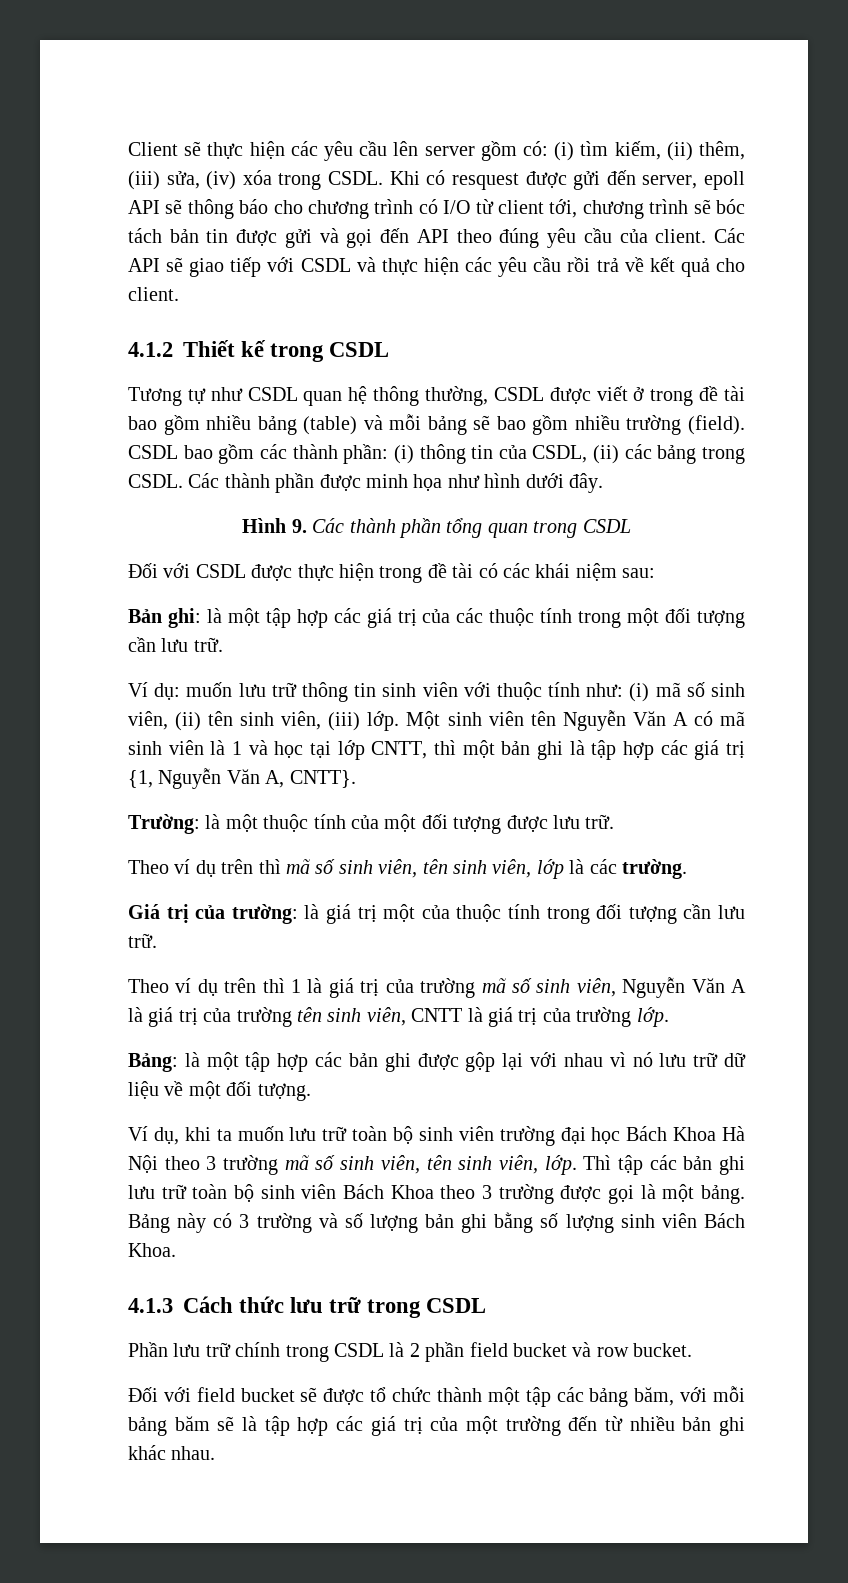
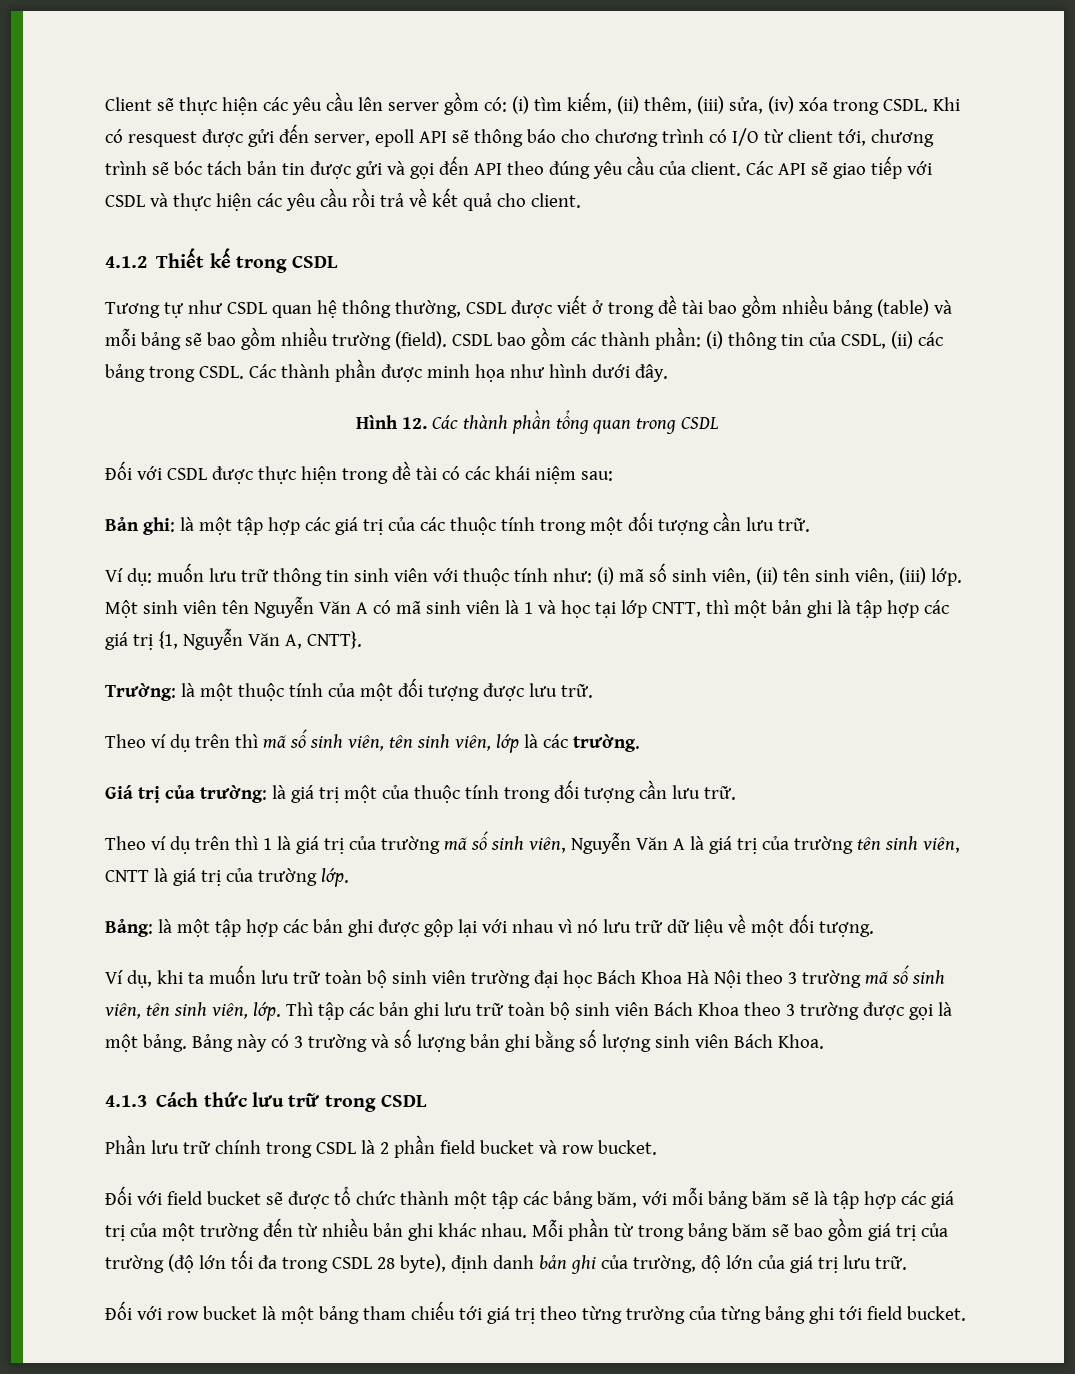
- Hình 9. Các thành phần tổng quan trong CSDL
+ Hình 12. Các thành phần tổng quan trong CSDL
+ Mỗi phần từ trong bảng băm sẽ bao gồm giá trị của trường (độ lớn tối đa trong CSDL 28 byte), định danh bản ghi của trường, độ lớn của giá trị lưu trữ.
+ Đối với row bucket là một bảng tham chiếu tới giá trị theo từng trường của từng bảng ghi tới field bucket.

